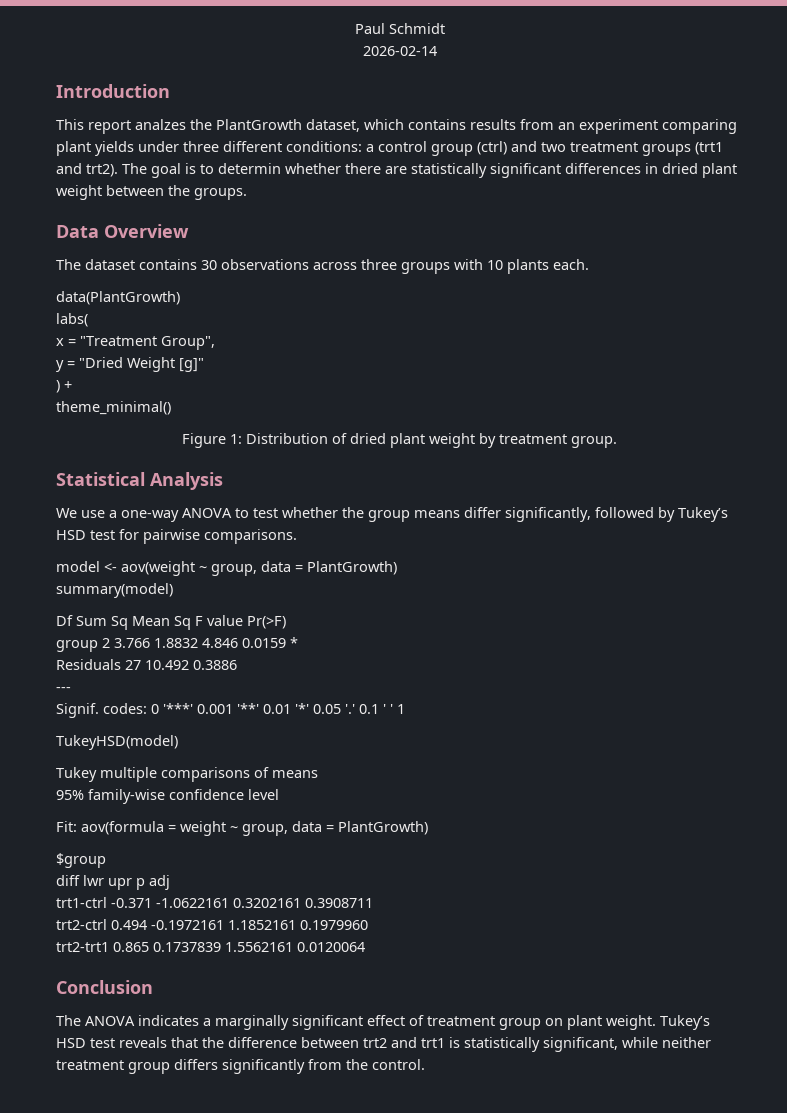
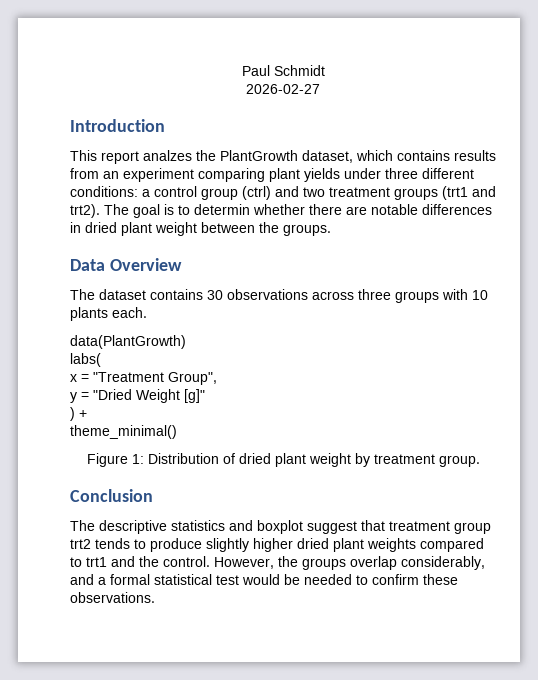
- 2026-02-14
+ 2026-02-27
- The goal is to determin whether there are statistically significant differences in dried plant weight between the groups.
+ The goal is to determin whether there are notable differences in dried plant weight between the groups.
- Statistical Analysis
- We use a one-way ANOVA to test whether the group means differ significantly, followed by Tukey’s HSD test for pairwise comparisons.
- model <- aov(weight ~ group, data = PlantGrowth)
- summary(model)
- Df Sum Sq Mean Sq F value Pr(>F)
- group 2 3.766 1.8832 4.846 0.0159 *
- Residuals 27 10.492 0.3886
- ---
- Signif. codes: 0 '***' 0.001 '**' 0.01 '*' 0.05 '.' 0.1 ' ' 1
- TukeyHSD(model)
- Tukey multiple comparisons of means
- 95% family-wise confidence level
- Fit: aov(formula = weight ~ group, data = PlantGrowth)
- $group
- diff lwr upr p adj
- trt1-ctrl -0.371 -1.0622161 0.3202161 0.3908711
- trt2-ctrl 0.494 -0.1972161 1.1852161 0.1979960
- trt2-trt1 0.865 0.1737839 1.5562161 0.0120064
  Conclusion
- The ANOVA indicates a marginally significant effect of treatment group on plant weight. Tukey’s HSD test reveals that the difference between trt2 and trt1 is statistically significant, while neither treatment group differs significantly from the control.
+ The descriptive statistics and boxplot suggest that treatment group trt2 tends to produce slightly higher dried plant weights compared to trt1 and the control. However, the groups overlap considerably, and a formal statistical test would be needed to confirm these observations.

